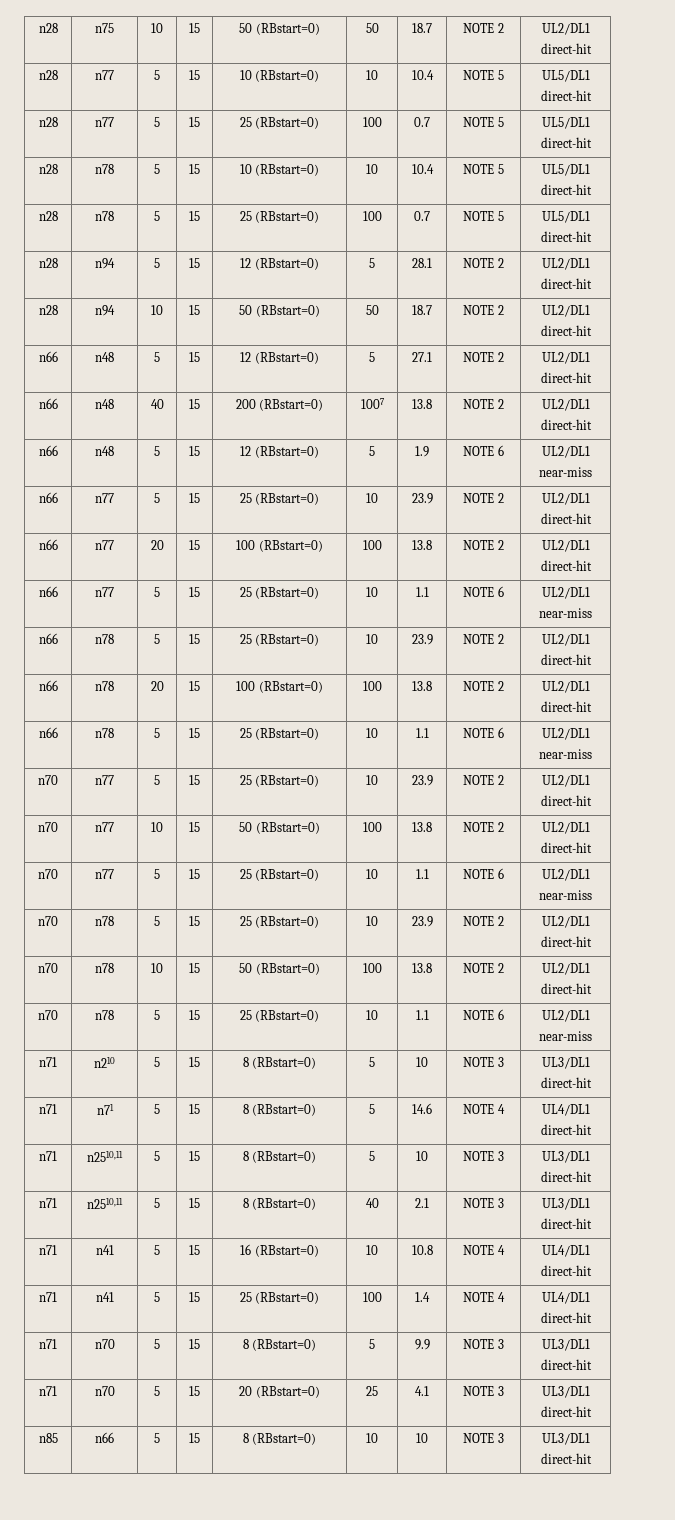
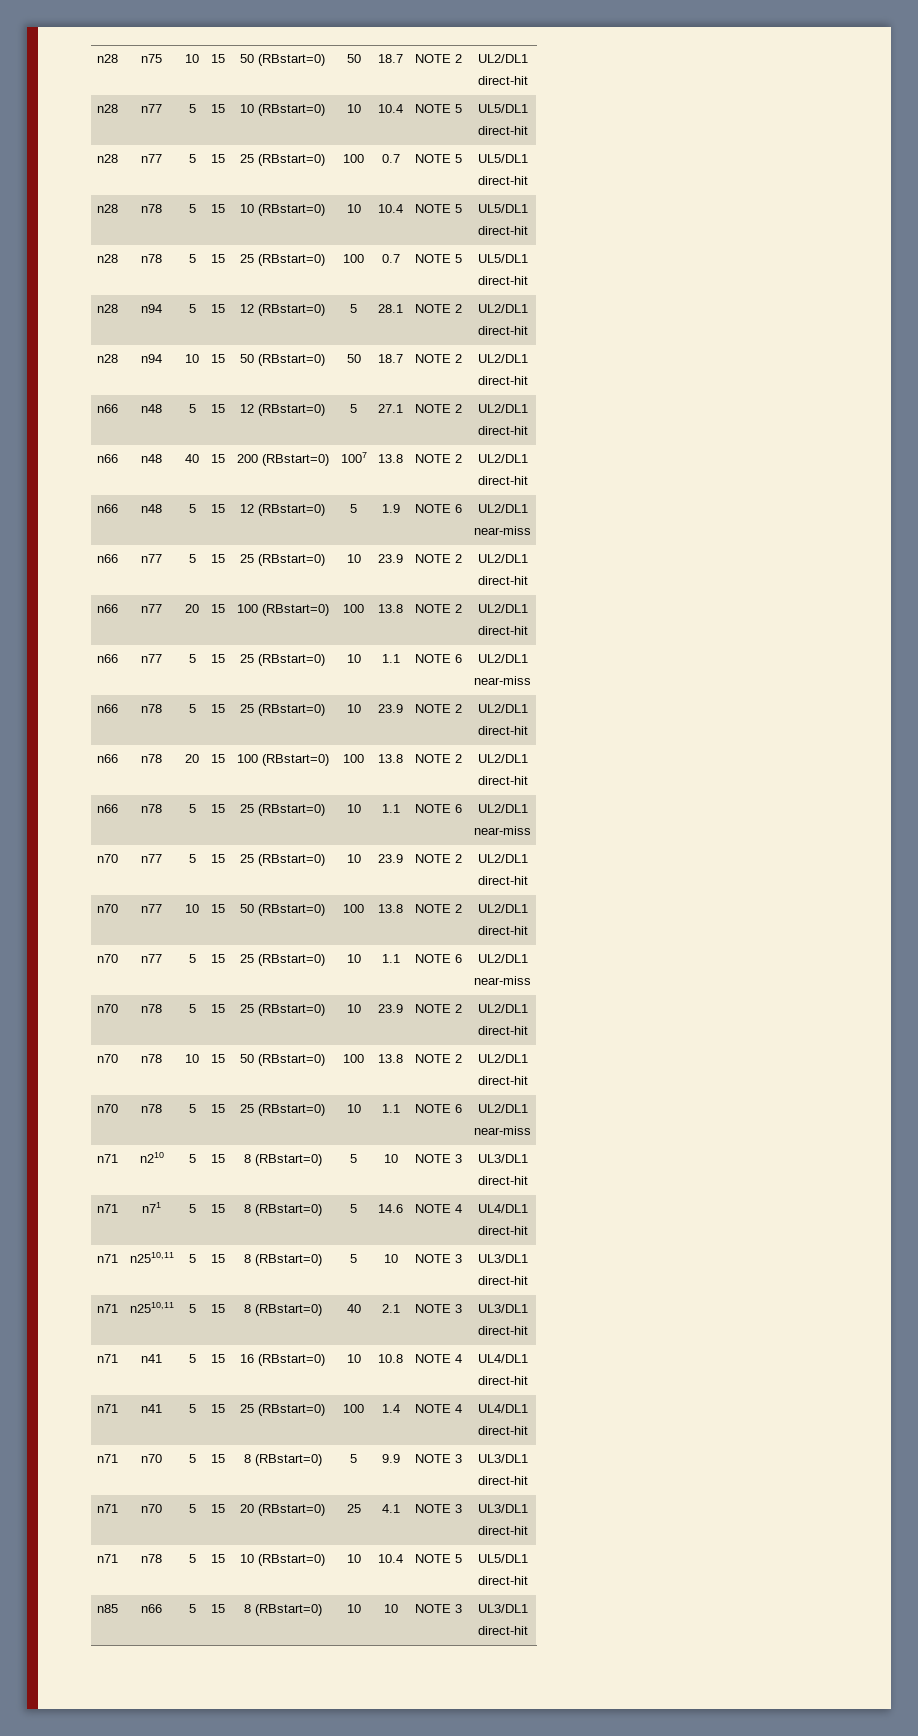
+ n71 | n78 | 5 | 15 | 10 (RBstart=0) | 10 | 10.4 | NOTE 5 | UL5/DL1
+ direct-hit

